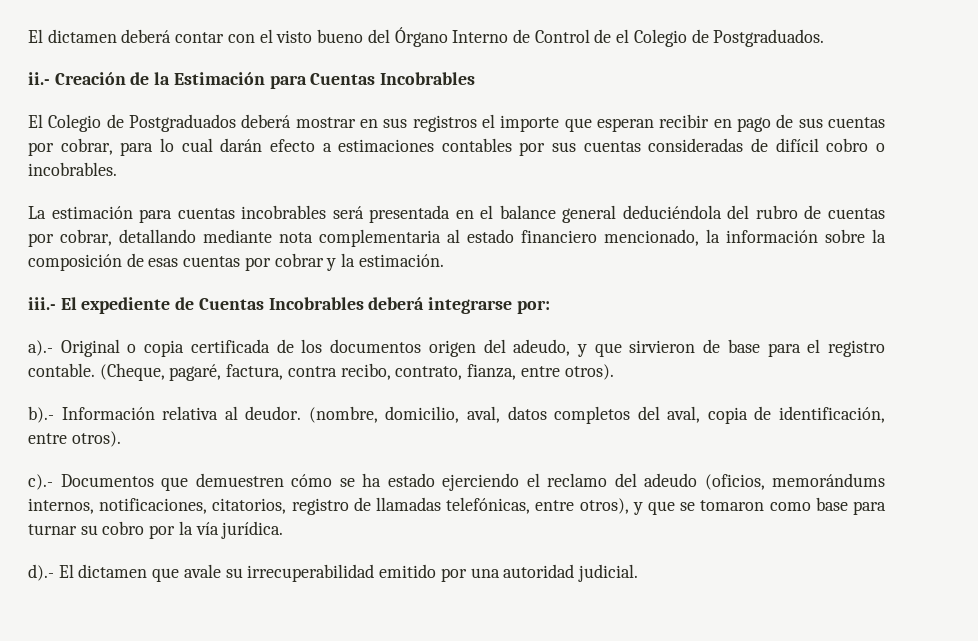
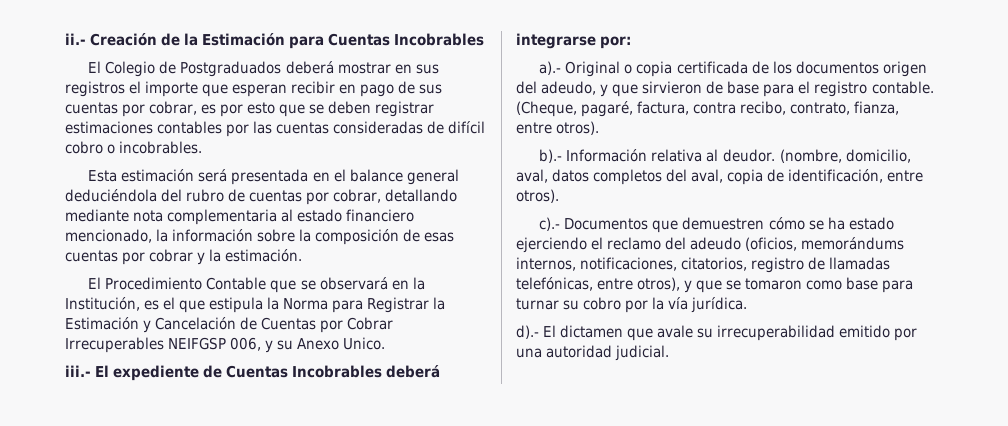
- El dictamen deberá contar con el visto bueno del Órgano Interno de Control de el Colegio de Postgraduados.
- El Colegio de Postgraduados deberá mostrar en sus registros el importe que esperan recibir en pago de sus cuentas por cobrar, para lo cual darán efecto a estimaciones contables por sus cuentas consideradas de difícil cobro o incobrables.
+ El Colegio de Postgraduados deberá mostrar en sus registros el importe que esperan recibir en pago de sus cuentas por cobrar, es por esto que se deben registrar estimaciones contables por las cuentas consideradas de difícil cobro o incobrables.
- La estimación para cuentas incobrables será presentada en el balance general deduciéndola del rubro de cuentas por cobrar, detallando mediante nota complementaria al estado financiero mencionado, la información sobre la composición de esas cuentas por cobrar y la estimación.
+ Esta estimación será presentada en el balance general deduciéndola del rubro de cuentas por cobrar, detallando mediante nota complementaria al estado financiero mencionado, la información sobre la composición de esas cuentas por cobrar y la estimación.
+ El Procedimiento Contable que se observará en la Institución, es el que estipula la Norma para Registrar la Estimación y Cancelación de Cuentas por Cobrar Irrecuperables NEIFGSP 006, y su Anexo Unico.

